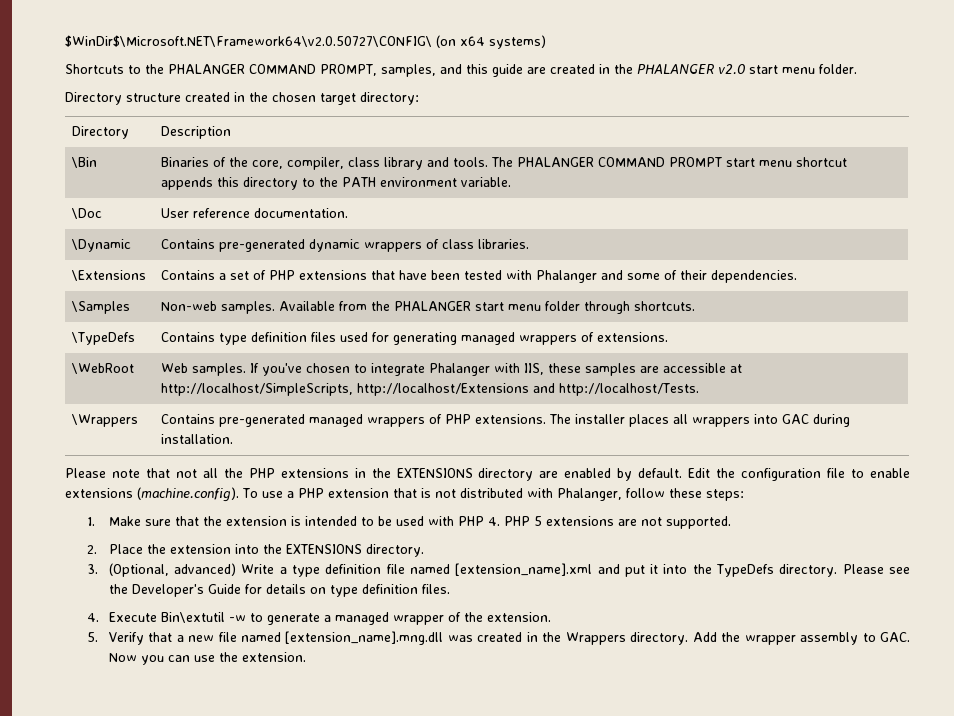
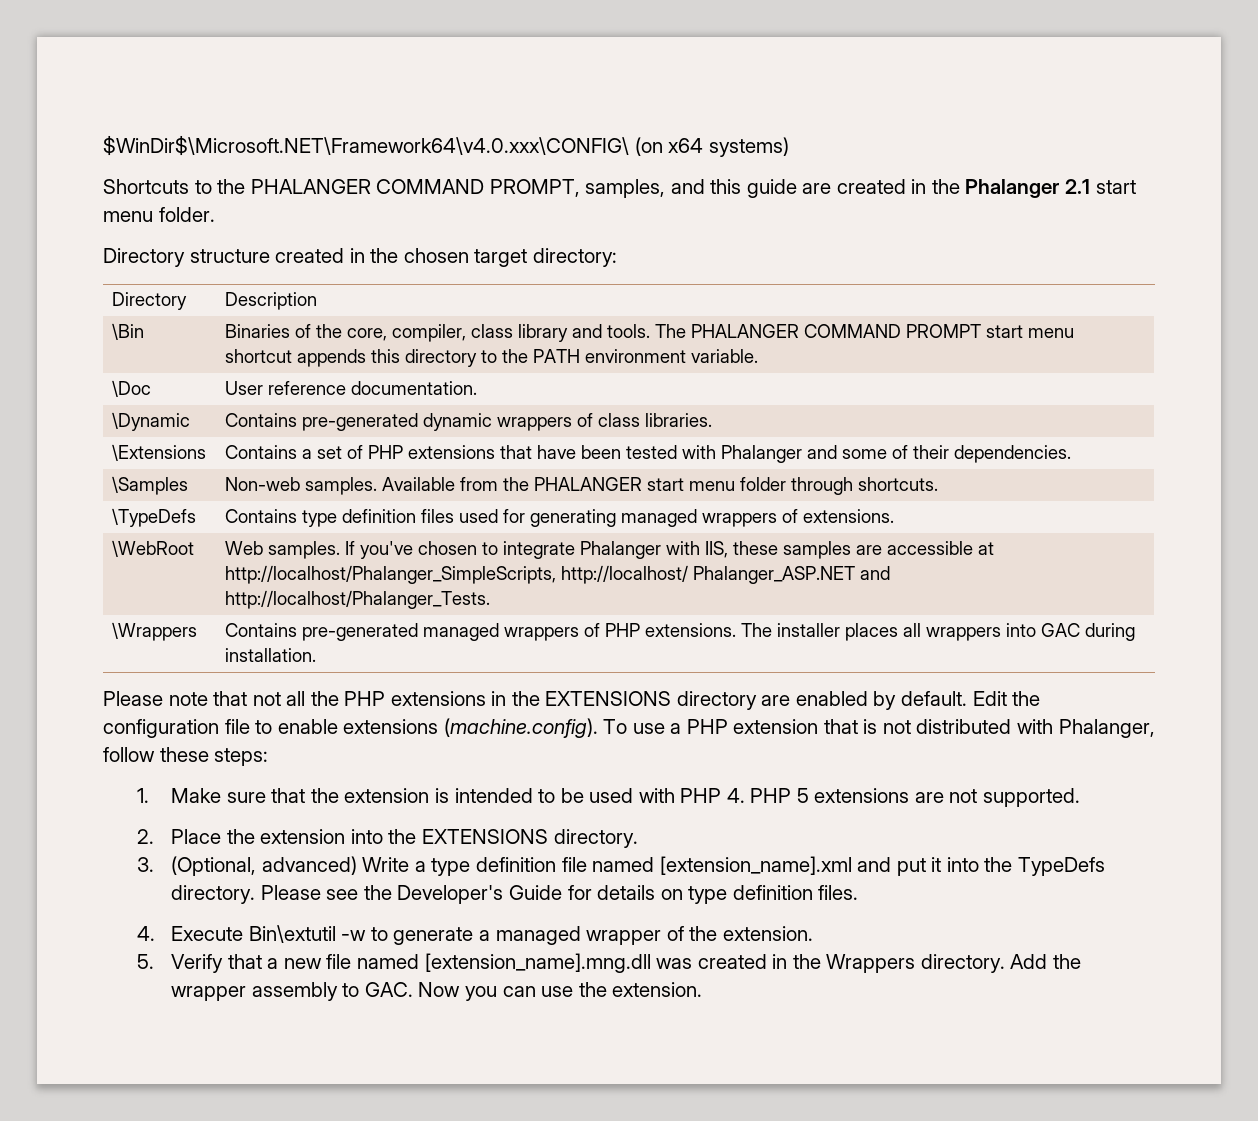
- $WinDir$\Microsoft.NET\Framework64\v2.0.50727\CONFIG\ (on x64 systems)
+ $WinDir$\Microsoft.NET\Framework64\v4.0.xxx\CONFIG\ (on x64 systems)
- Shortcuts to the PHALANGER COMMAND PROMPT, samples, and this guide are created in the PHALANGER v2.0 start menu folder.
+ Shortcuts to the PHALANGER COMMAND PROMPT, samples, and this guide are created in the Phalanger 2.1 start menu folder.
- \WebRoot | Web samples. If you've chosen to integrate Phalanger with IIS, these samples are accessible at http://localhost/SimpleScripts, http://localhost/Extensions and http://localhost/Tests.
+ \WebRoot | Web samples. If you've chosen to integrate Phalanger with IIS, these samples are accessible at http://localhost/Phalanger_SimpleScripts, http://localhost/ Phalanger_ASP.NET and http://localhost/Phalanger_Tests.

